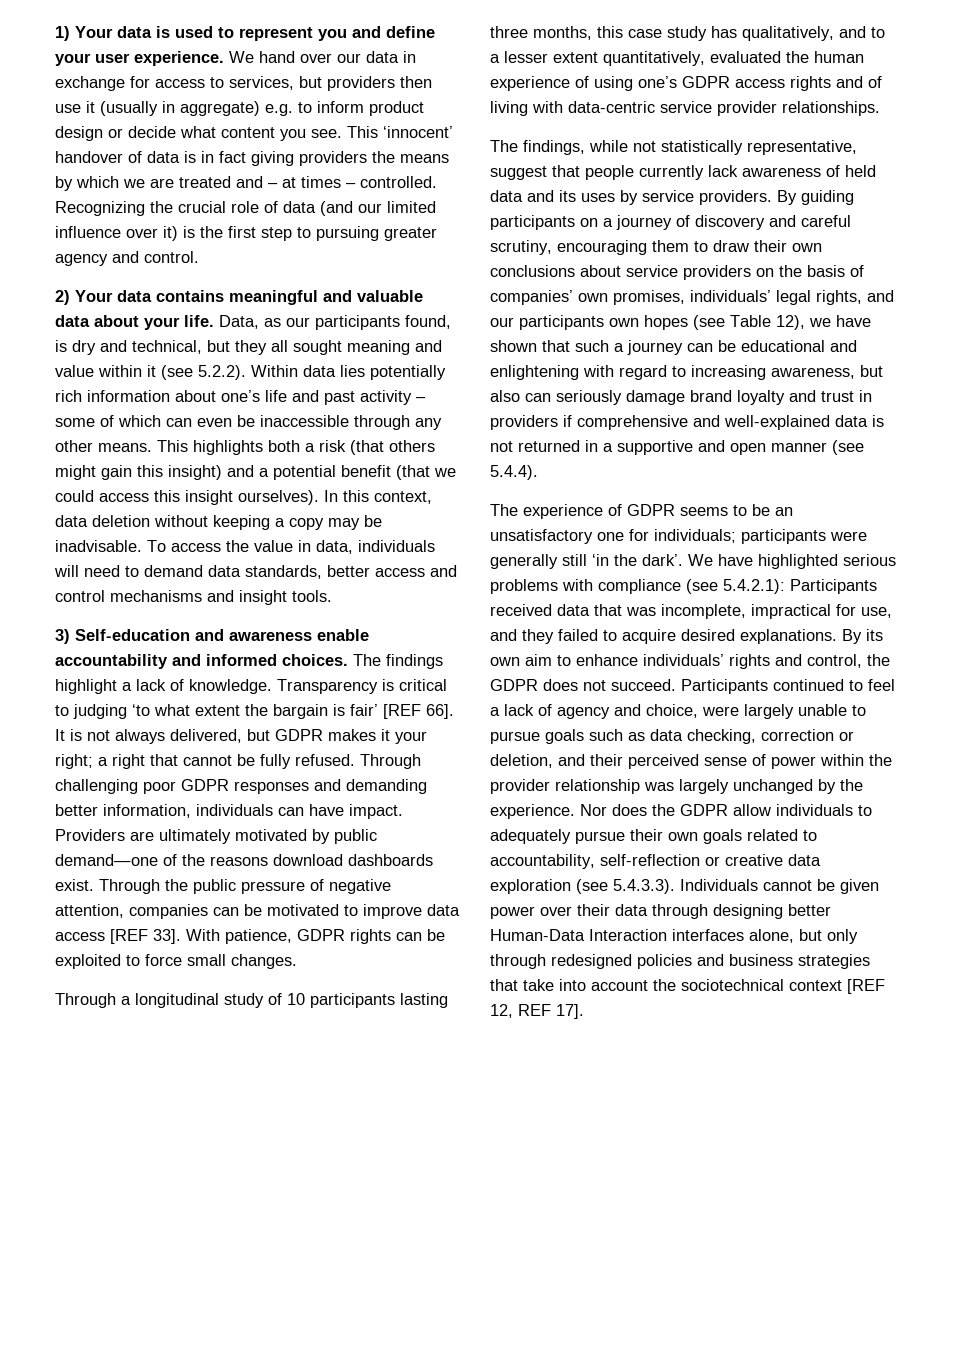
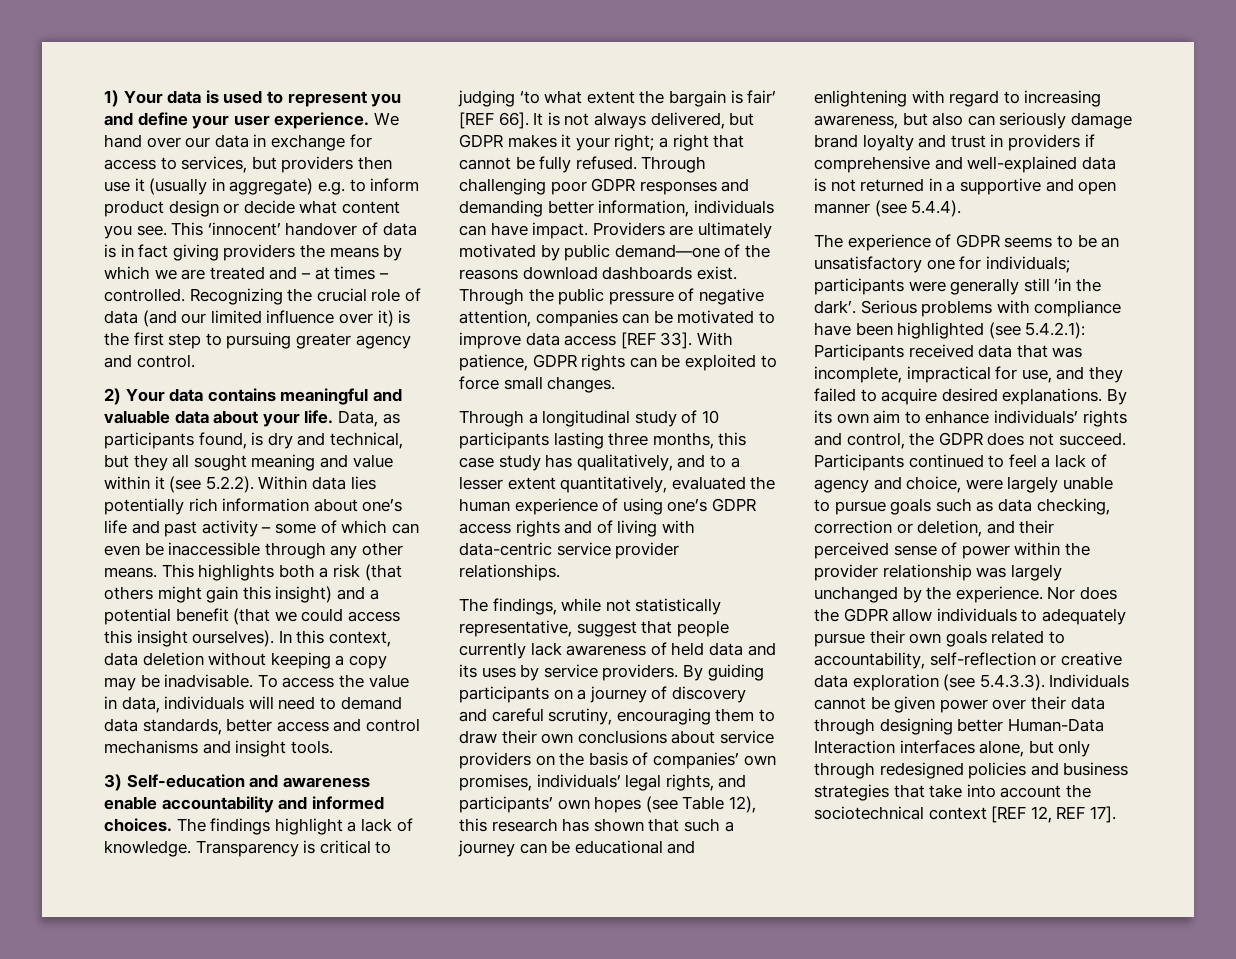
- Data, as our participants found, is dry and technical, but they all sought meaning and value within it (see 5.2.2). Within data lies potentially rich information about one’s life and past activity – some of which can even be inaccessible through any other means.
+ Data, as participants found, is dry and technical, but they all sought meaning and value within it (see 5.2.2). Within data lies potentially rich information about one’s life and past activity – some of which can even be inaccessible through any other means.
- By guiding participants on a journey of discovery and careful scrutiny, encouraging them to draw their own conclusions about service providers on the basis of companies’ own promises, individuals’ legal rights, and our participants own hopes (see Table 12), we have shown that such a journey can be educational and enlightening with regard to increasing awareness, but also can seriously damage brand loyalty and trust in providers if comprehensive and well-explained data is not returned in a supportive and open manner (see 5.4.4).
+ By guiding participants on a journey of discovery and careful scrutiny, encouraging them to draw their own conclusions about service providers on the basis of companies’ own promises, individuals’ legal rights, and participants’ own hopes (see Table 12), this research has shown that such a journey can be educational and enlightening with regard to increasing awareness, but also can seriously damage brand loyalty and trust in providers if comprehensive and well-explained data is not returned in a supportive and open manner (see 5.4.4).
- We have highlighted serious problems with compliance (see 5.4.2.1): Participants received data that was incomplete, impractical for use, and they failed to acquire desired explanations.
+ Serious problems with compliance have been highlighted (see 5.4.2.1): Participants received data that was incomplete, impractical for use, and they failed to acquire desired explanations.

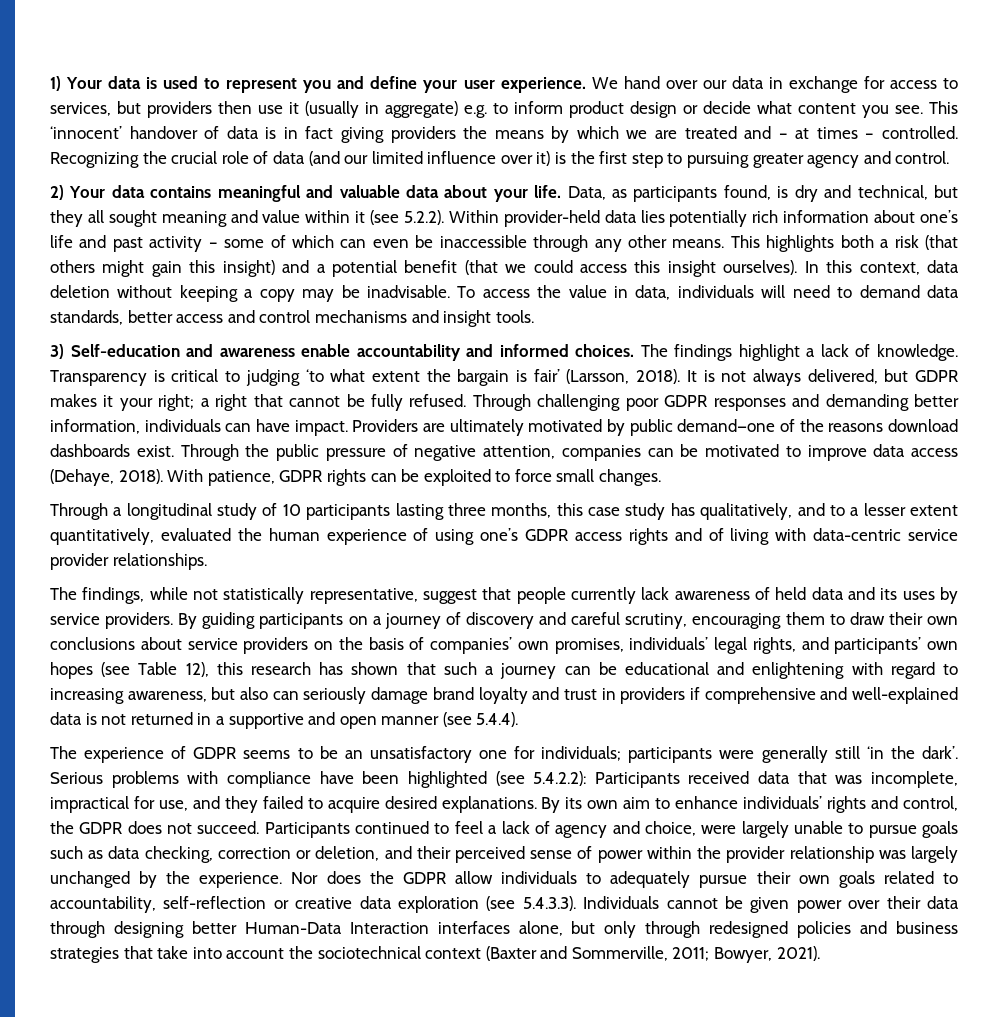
- Data, as participants found, is dry and technical, but they all sought meaning and value within it (see 5.2.2). Within data lies potentially rich information about one’s life and past activity – some of which can even be inaccessible through any other means.
+ Data, as participants found, is dry and technical, but they all sought meaning and value within it (see 5.2.2). Within provider-held data lies potentially rich information about one’s life and past activity – some of which can even be inaccessible through any other means.
- Transparency is critical to judging ‘to what extent the bargain is fair’ [REF 66].
+ Transparency is critical to judging ‘to what extent the bargain is fair’ (Larsson, 2018).
- Through the public pressure of negative attention, companies can be motivated to improve data access [REF 33].
+ Through the public pressure of negative attention, companies can be motivated to improve data access (Dehaye, 2018).
- Serious problems with compliance have been highlighted (see 5.4.2.1): Participants received data that was incomplete, impractical for use, and they failed to acquire desired explanations.
+ Serious problems with compliance have been highlighted (see 5.4.2.2): Participants received data that was incomplete, impractical for use, and they failed to acquire desired explanations.
- Nor does the GDPR allow individuals to adequately pursue their own goals related to accountability, self-reflection or creative data exploration (see 5.4.3.3). Individuals cannot be given power over their data through designing better Human-Data Interaction interfaces alone, but only through redesigned policies and business strategies that take into account the sociotechnical context [REF 12, REF 17].
+ Nor does the GDPR allow individuals to adequately pursue their own goals related to accountability, self-reflection or creative data exploration (see 5.4.3.3). Individuals cannot be given power over their data through designing better Human-Data Interaction interfaces alone, but only through redesigned policies and business strategies that take into account the sociotechnical context (Baxter and Sommerville, 2011; Bowyer, 2021).

